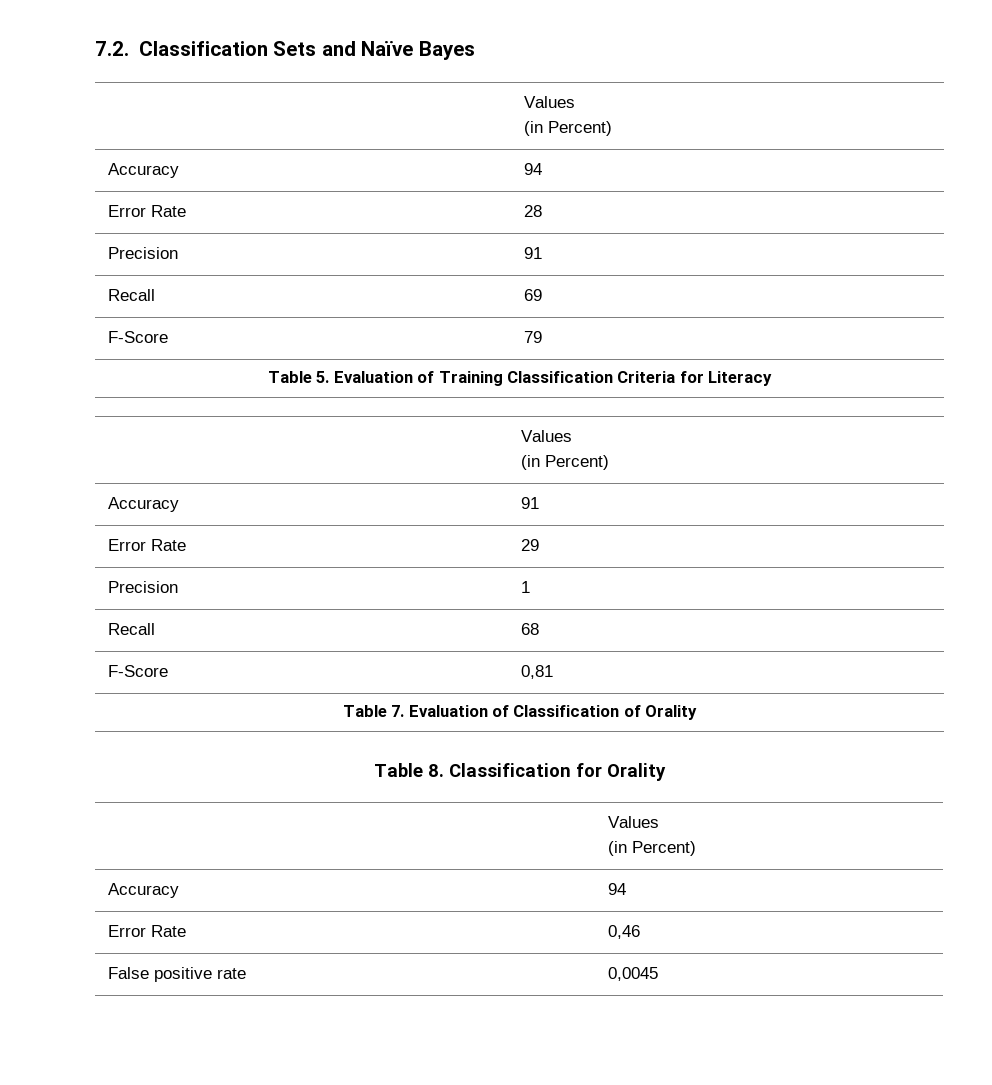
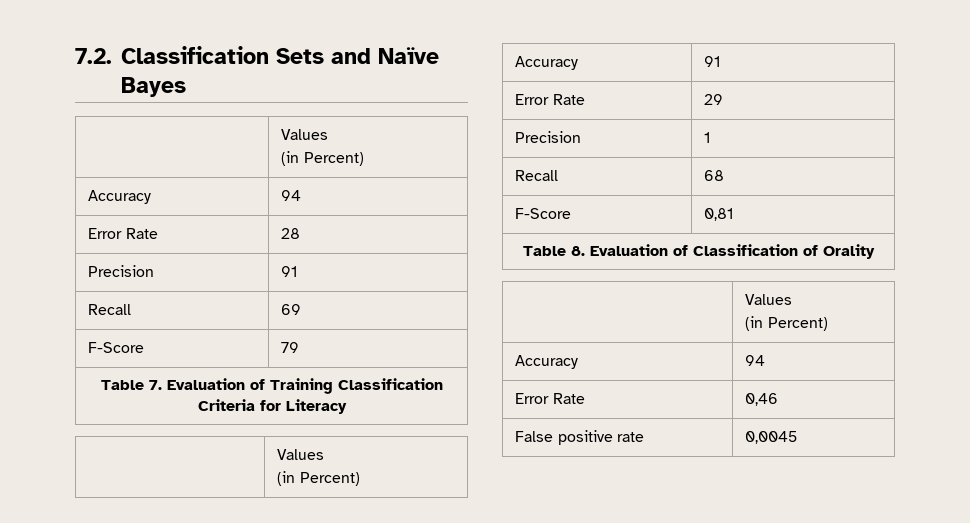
- Table 5. Evaluation of Training Classification Criteria for Literacy
+ Table 7. Evaluation of Training Classification Criteria for Literacy
- Table 7. Evaluation of Classification of Orality
+ Table 8. Evaluation of Classification of Orality
- Table 8. Classification for Orality

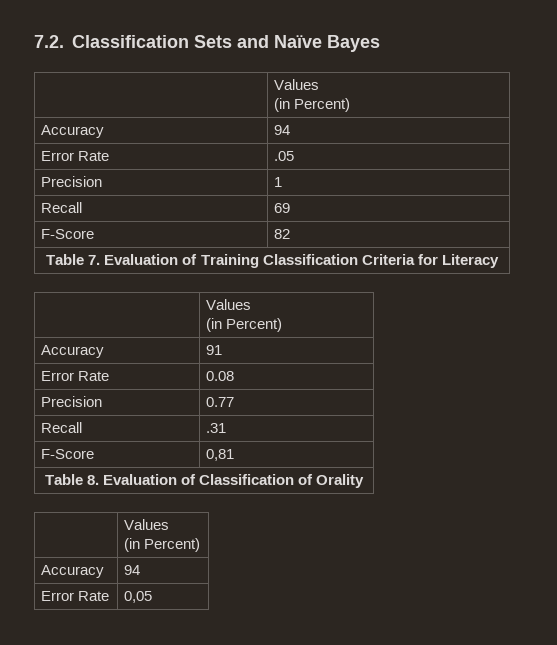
- Error Rate | 28
- Precision | 91
+ Error Rate | .05
+ Precision | 1
- F-Score | 79
+ F-Score | 82
- Error Rate | 29
- Precision | 1
- Recall | 68
+ Error Rate | 0.08
+ Precision | 0.77
+ Recall | .31
- Error Rate | 0,46
- False positive rate | 0,0045
+ Error Rate | 0,05

